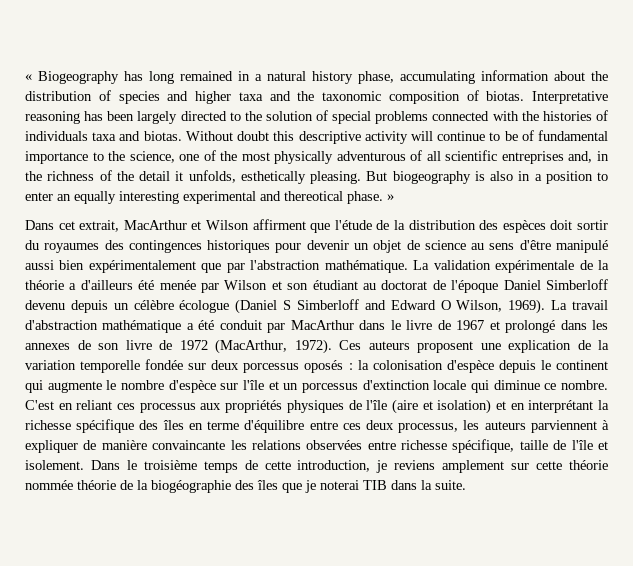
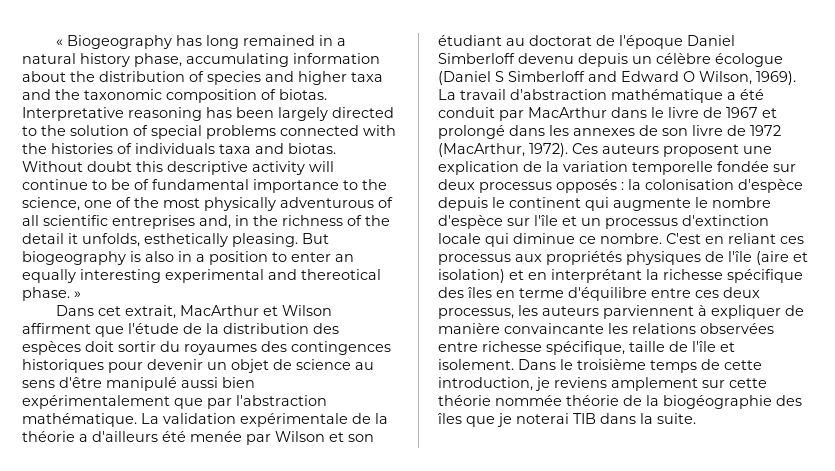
- Ces auteurs proposent une explication de la variation temporelle fondée sur deux porcessus oposés : la colonisation d'espèce depuis le continent qui augmente le nombre d'espèce sur l'île et un porcessus d'extinction locale qui diminue ce nombre.
+ Ces auteurs proposent une explication de la variation temporelle fondée sur deux processus opposés : la colonisation d'espèce depuis le continent qui augmente le nombre d'espèce sur l'île et un processus d'extinction locale qui diminue ce nombre.

